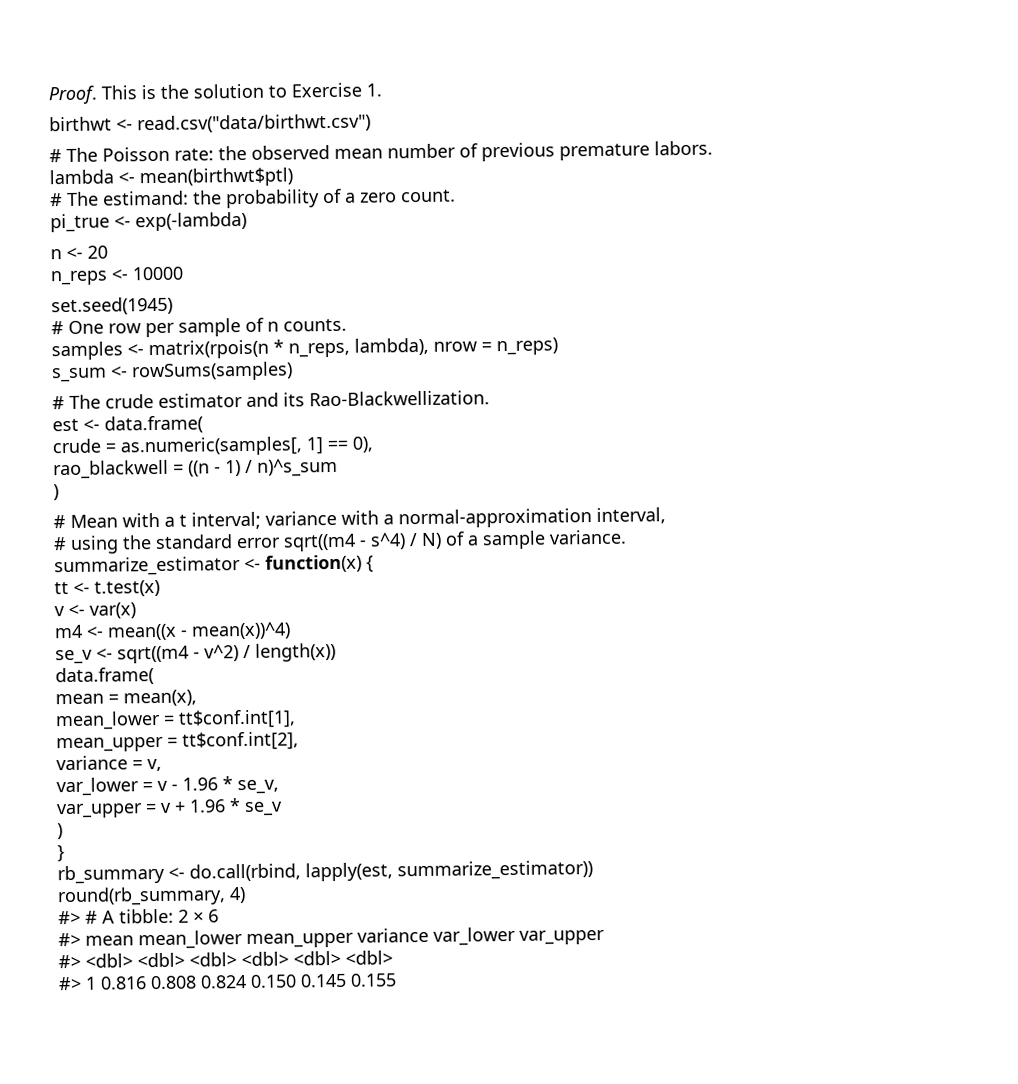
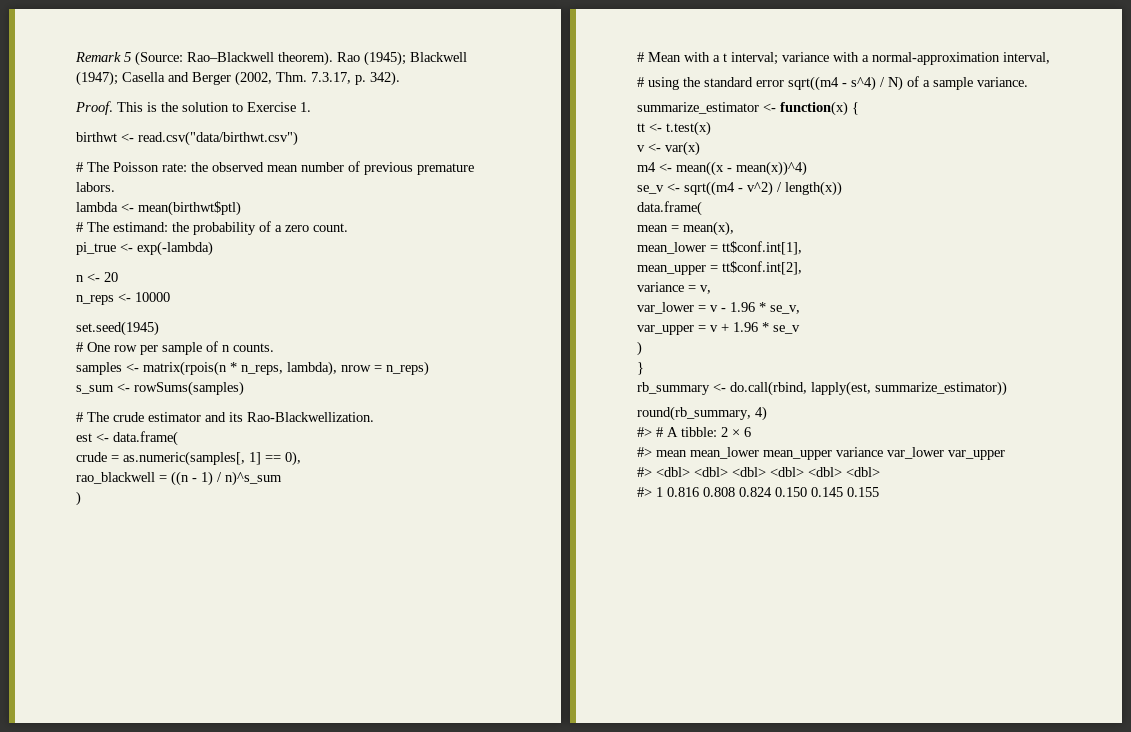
+ Remark 5 (Source: Rao–Blackwell theorem). Rao (1945); Blackwell (1947); Casella and Berger (2002, Thm. 7.3.17, p. 342).

